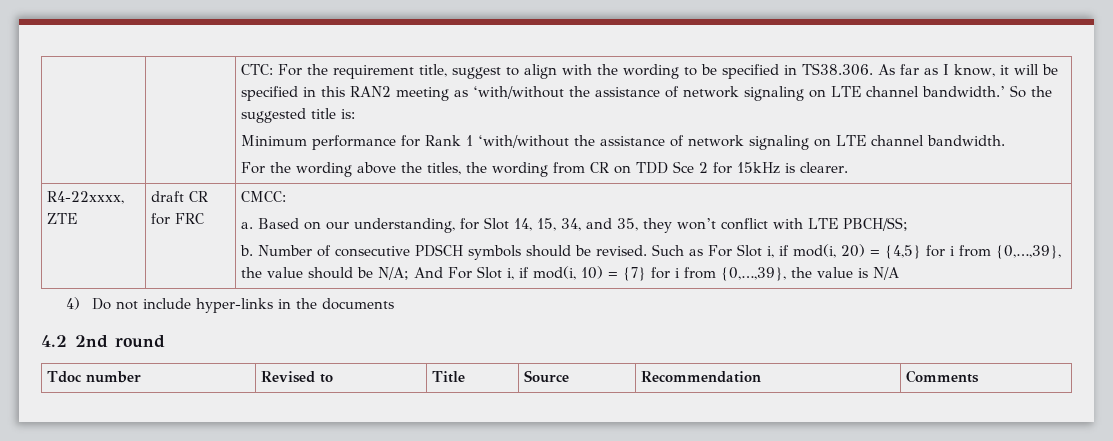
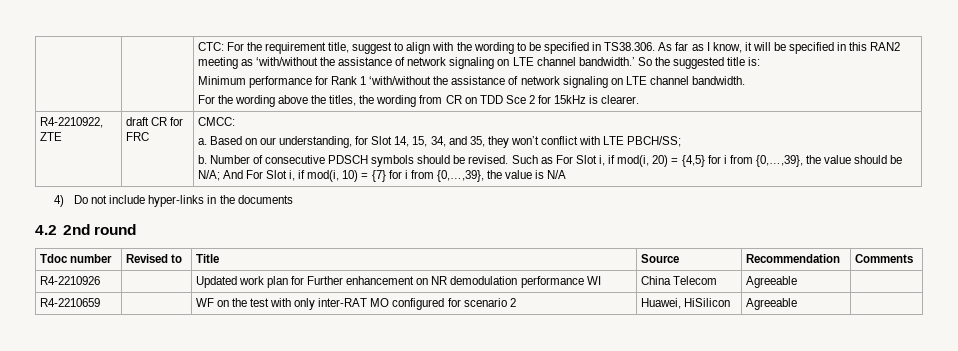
- R4-22xxxx, ZTE
+ R4-2210922, ZTE
+ R4-2210926 | | Updated work plan for Further enhancement on NR demodulation performance WI | China Telecom | Agreeable |
+ R4-2210659 | | WF on the test with only inter-RAT MO configured for scenario 2 | Huawei, HiSilicon | Agreeable |

